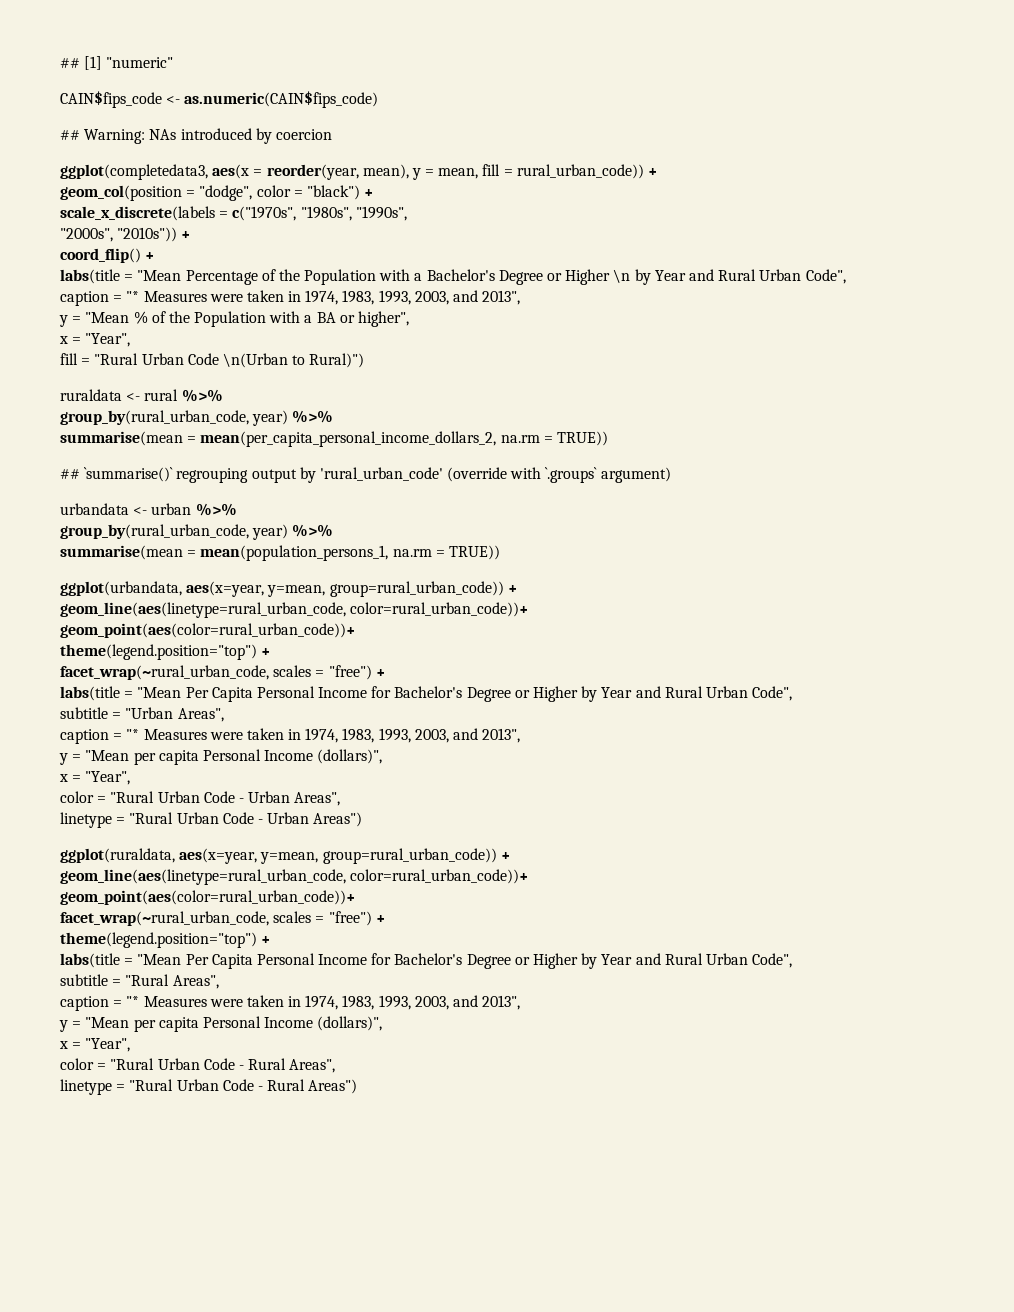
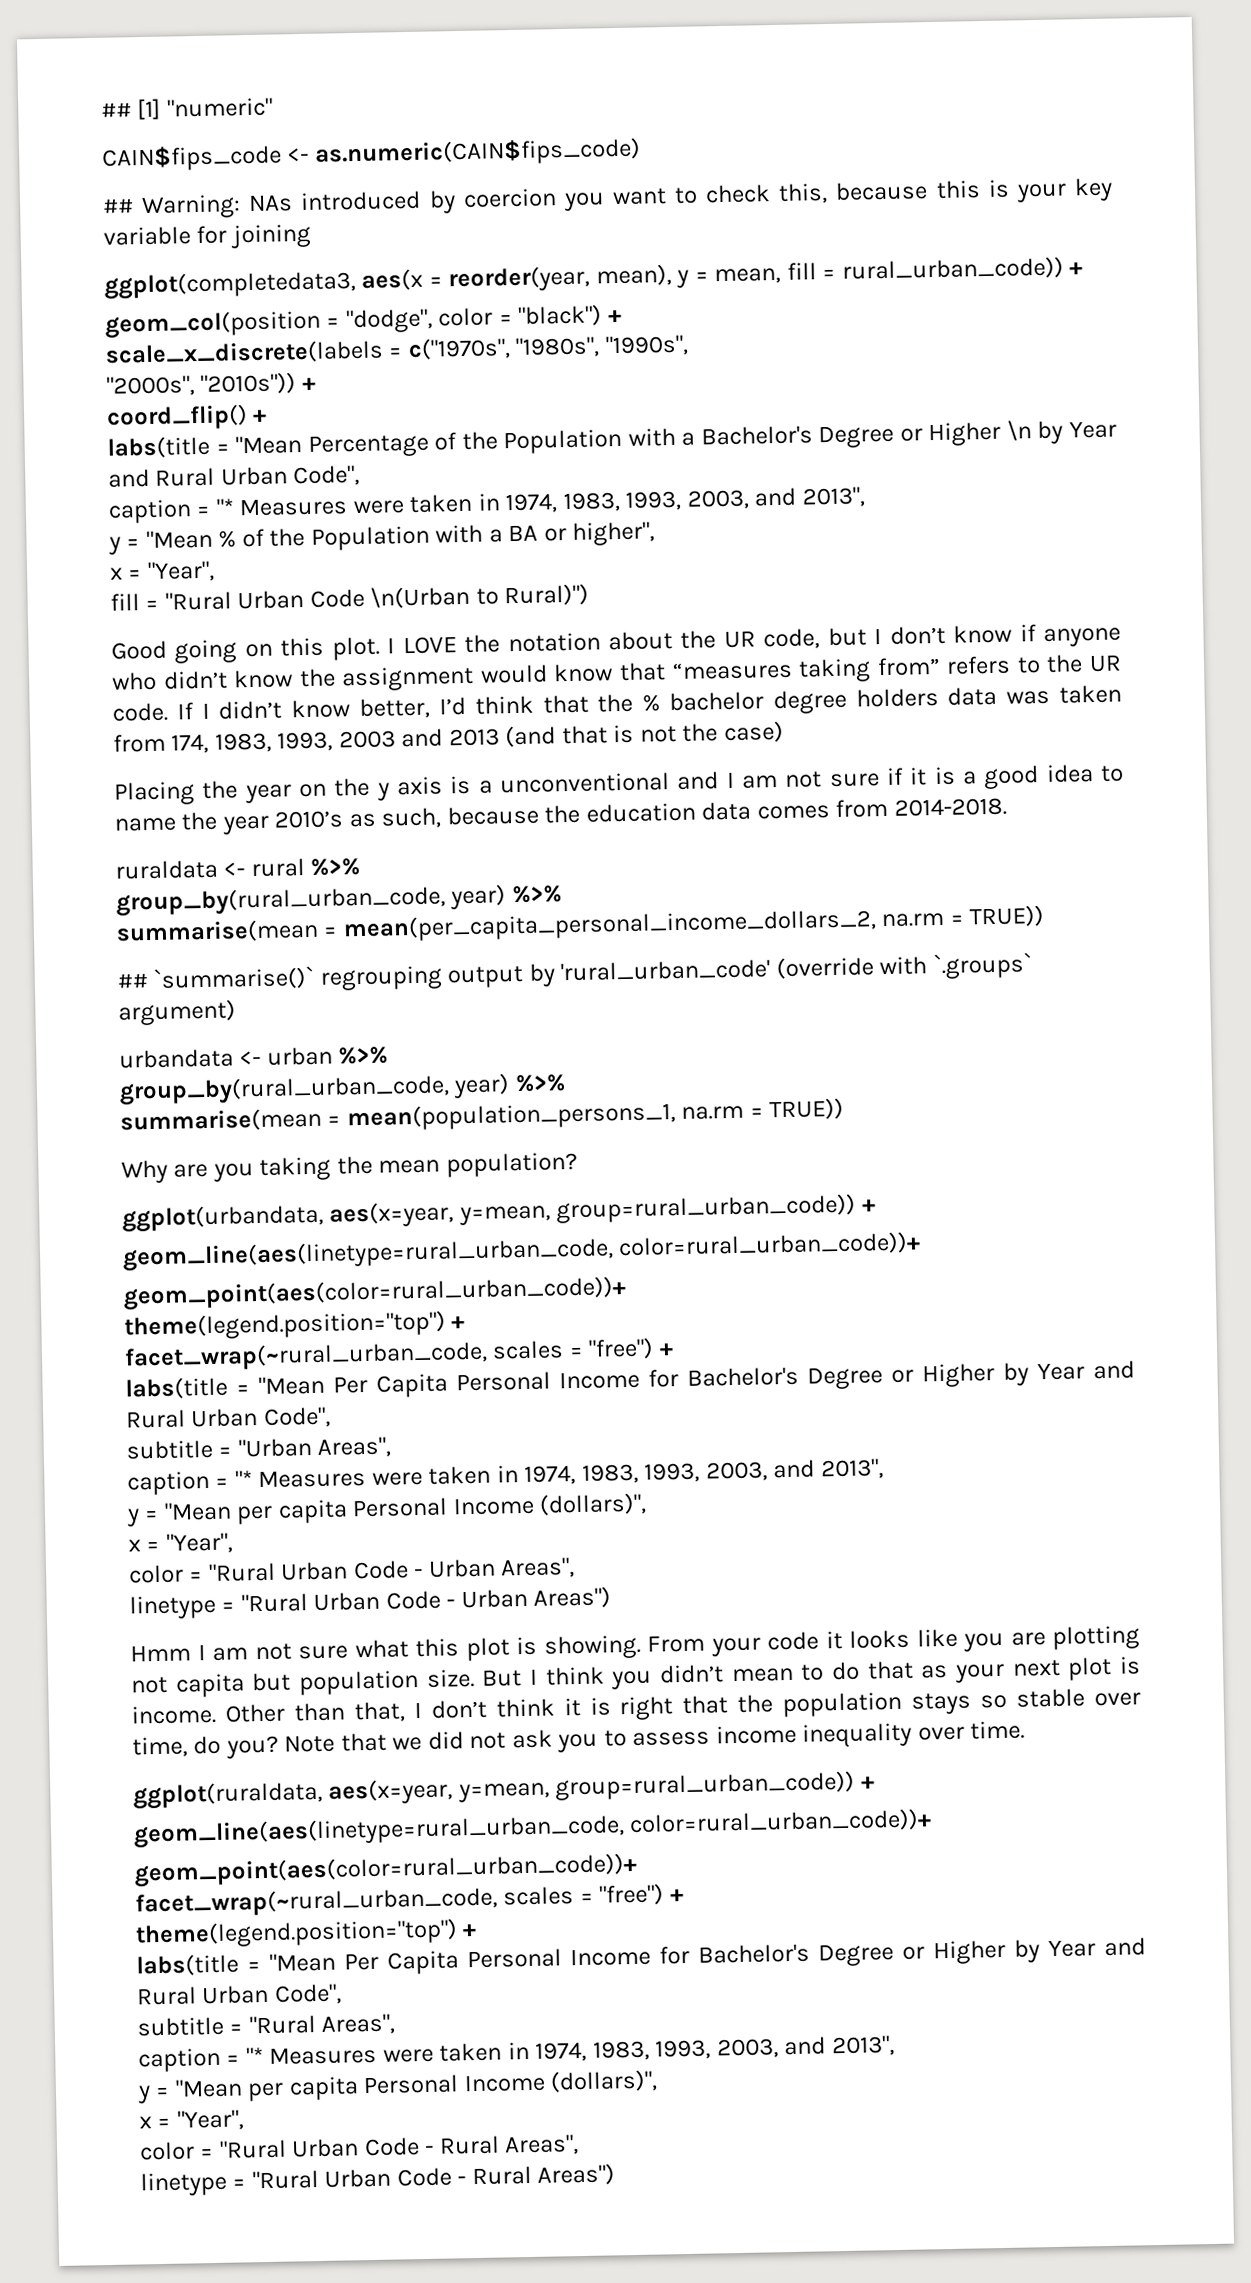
- ## Warning: NAs introduced by coercion
+ ## Warning: NAs introduced by coercion you want to check this, because this is your key variable for joining
+ Good going on this plot. I LOVE the notation about the UR code, but I don’t know if anyone who didn’t know the assignment would know that “measures taking from” refers to the UR code. If I didn’t know better, I’d think that the % bachelor degree holders data was taken from 174, 1983, 1993, 2003 and 2013 (and that is not the case)
+ Placing the year on the y axis is a unconventional and I am not sure if it is a good idea to name the year 2010’s as such, because the education data comes from 2014-2018.
+ Why are you taking the mean population?
+ Hmm I am not sure what this plot is showing. From your code it looks like you are plotting not capita but population size. But I think you didn’t mean to do that as your next plot is income. Other than that, I don’t think it is right that the population stays so stable over time, do you? Note that we did not ask you to assess income inequality over time.

